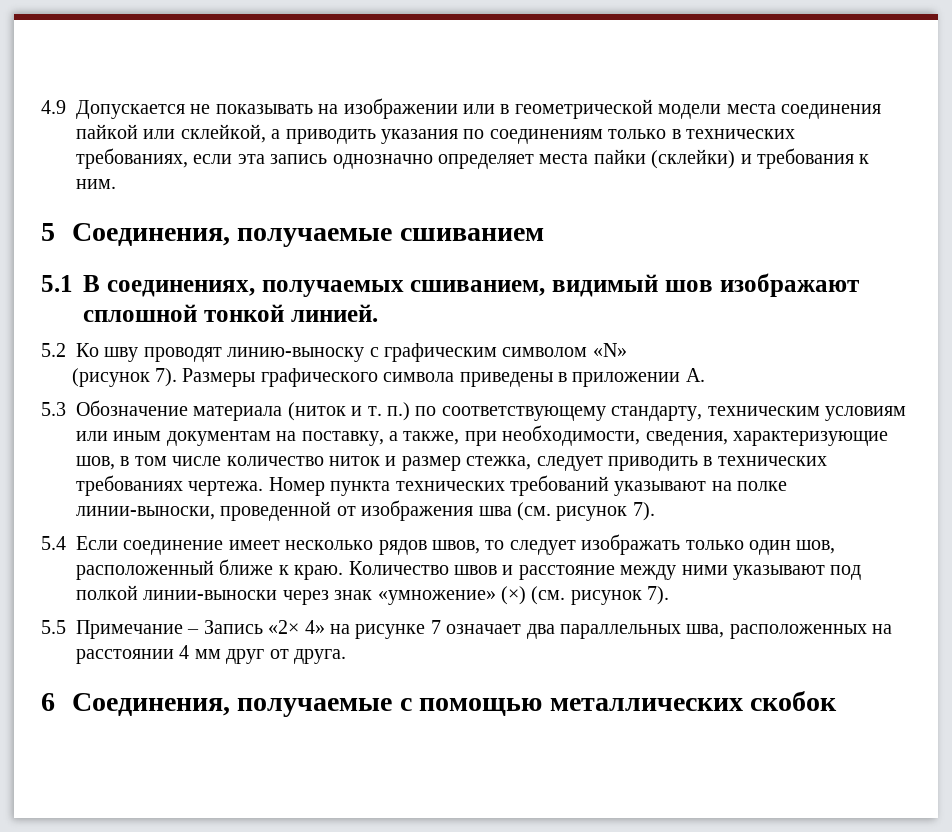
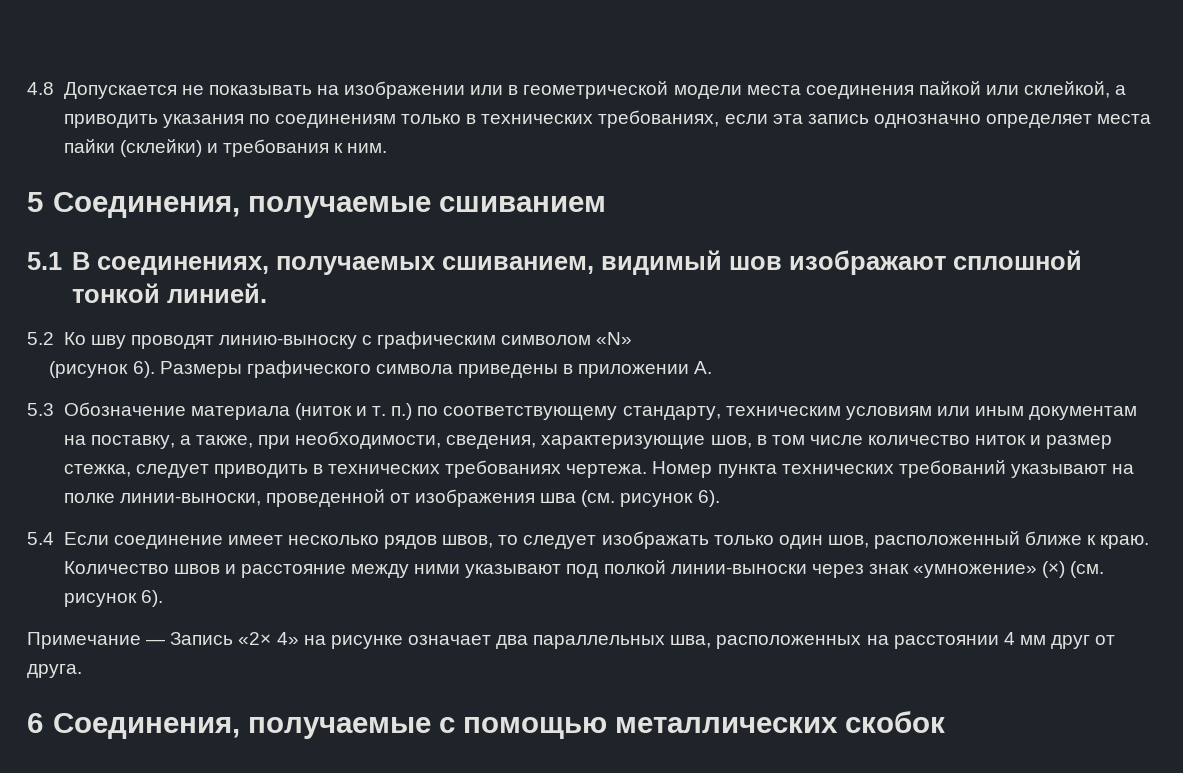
- 4.9 Допускается не показывать на изображении или в геометрической модели места соединения пайкой или склейкой, а приводить указания по соединениям только в технических требованиях, если эта запись однозначно определяет места пайки (склейки) и требования к ним.
+ 4.8 Допускается не показывать на изображении или в геометрической модели места соединения пайкой или склейкой, а приводить указания по соединениям только в технических требованиях, если эта запись однозначно определяет места пайки (склейки) и требования к ним.
- (рисунок 7).
+ (рисунок 6).
- Номер пункта технических требований указывают на полке линии-выноски, проведенной от изображения шва (см. рисунок 7).
+ Номер пункта технических требований указывают на полке линии-выноски, проведенной от изображения шва (см. рисунок 6).
- Количество швов и расстояние между ними указывают под полкой линии-выноски через знак «умножение» (×) (см. рисунок 7).
- 5.5 Примечание – Запись «2× 4» на рисунке 7 означает два параллельных шва, расположенных на расстоянии 4 мм друг от друга.
+ Количество швов и расстояние между ними указывают под полкой линии-выноски через знак «умножение» (×) (см. рисунок 6).
+ Примечание — Запись «2× 4» на рисунке означает два параллельных шва, расположенных на расстоянии 4 мм друг от друга.

